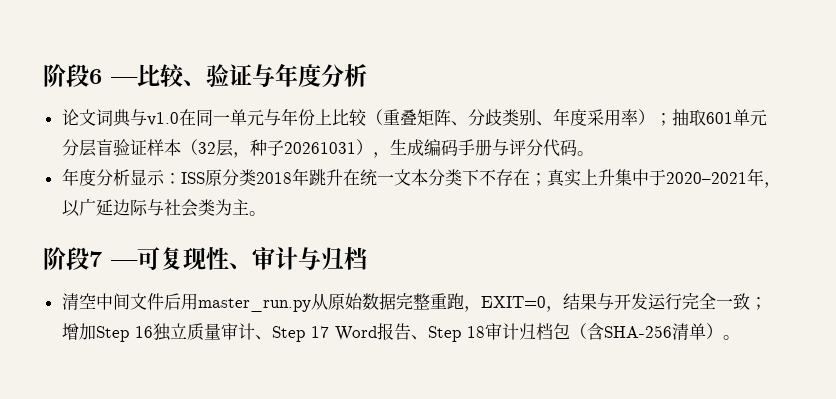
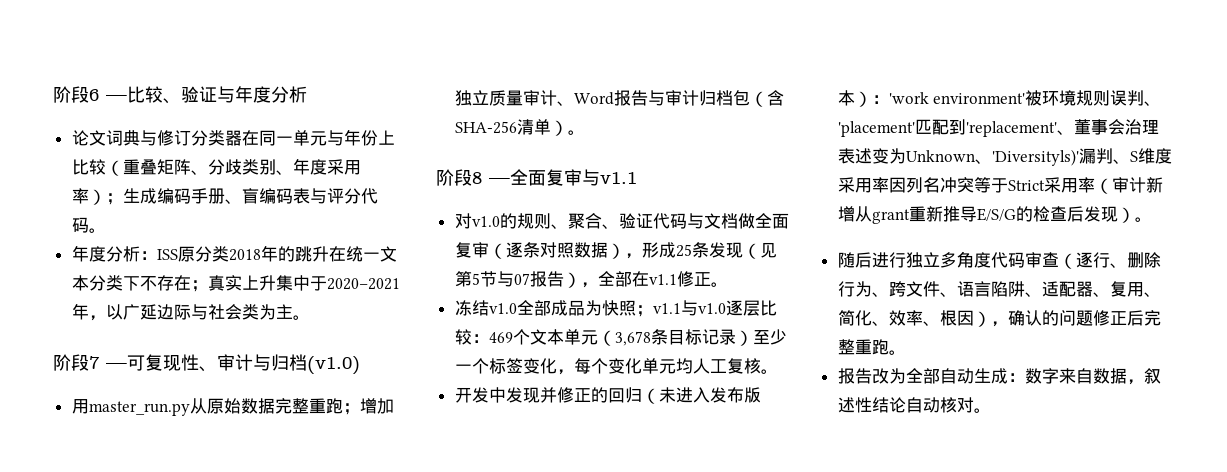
- 论文词典与v1.0在同一单元与年份上比较（重叠矩阵、分歧类别、年度采用率）；抽取601单元分层盲验证样本（32层，种子20261031），生成编码手册与评分代码。
+ 论文词典与修订分类器在同一单元与年份上比较（重叠矩阵、分歧类别、年度采用率）；生成编码手册、盲编码表与评分代码。
- 年度分析显示：ISS原分类2018年跳升在统一文本分类下不存在；真实上升集中于2020–2021年，以广延边际与社会类为主。
+ 年度分析：ISS原分类2018年的跳升在统一文本分类下不存在；真实上升集中于2020–2021年，以广延边际与社会类为主。
- 阶段7 —可复现性、审计与归档
- 清空中间文件后用master_run.py从原始数据完整重跑，EXIT=0，结果与开发运行完全一致；增加Step 16独立质量审计、Step 17 Word报告、Step 18审计归档包（含SHA-256清单）。
+ 阶段7 —可复现性、审计与归档(v1.0)
+ 用master_run.py从原始数据完整重跑；增加独立质量审计、Word报告与审计归档包（含SHA-256清单）。
+ 阶段8 —全面复审与v1.1
+ 对v1.0的规则、聚合、验证代码与文档做全面复审（逐条对照数据），形成25条发现（见第5节与07报告），全部在v1.1修正。
+ 冻结v1.0全部成品为快照；v1.1与v1.0逐层比较：469个文本单元（3,678条目标记录）至少一个标签变化，每个变化单元均人工复核。
+ 开发中发现并修正的回归（未进入发布版本）：'work environment'被环境规则误判、'placement'匹配到'replacement'、董事会治理表述变为Unknown、'Diversityls)'漏判、S维度采用率因列名冲突等于Strict采用率（审计新增从grant重新推导E/S/G的检查后发现）。
+ 随后进行独立多角度代码审查（逐行、删除行为、跨文件、语言陷阱、适配器、复用、简化、效率、根因），确认的问题修正后完整重跑。
+ 报告改为全部自动生成：数字来自数据，叙述性结论自动核对。

